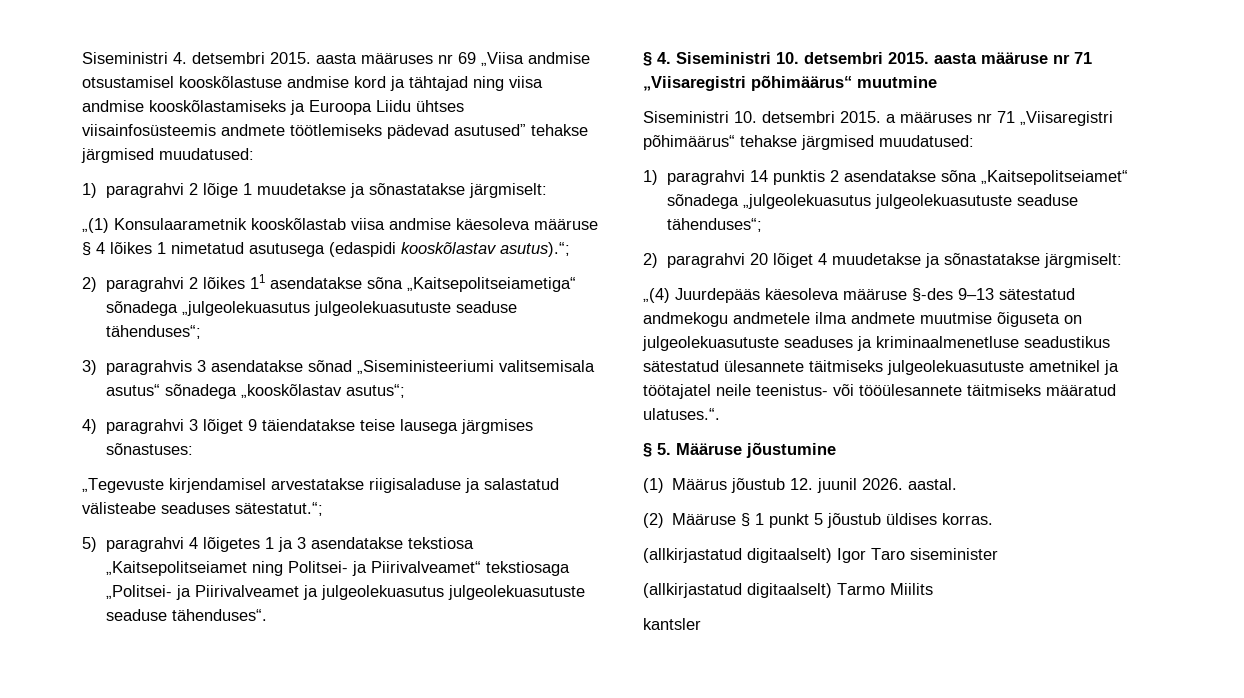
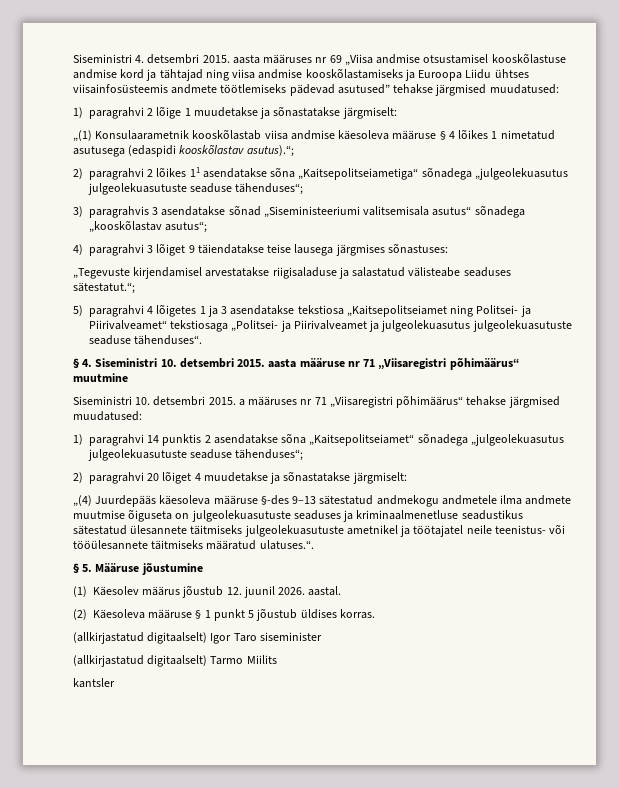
- (1) Määrus jõustub 12. juunil 2026. aastal.
+ (1) Käesolev määrus jõustub 12. juunil 2026. aastal.
- (2) Määruse § 1 punkt 5 jõustub üldises korras.
+ (2) Käesoleva määruse § 1 punkt 5 jõustub üldises korras.

